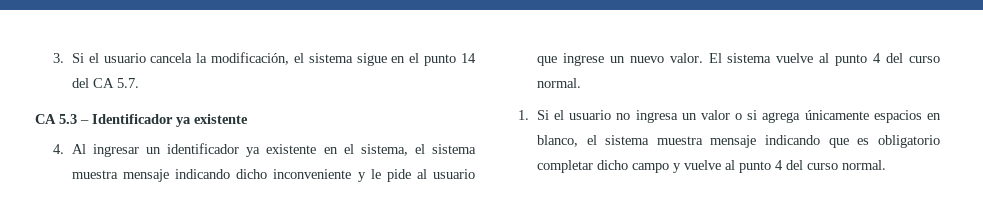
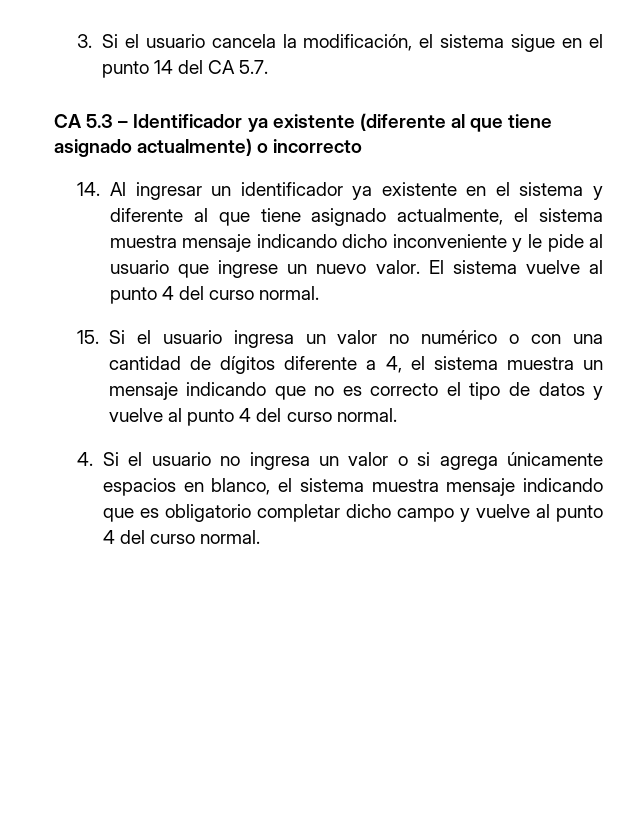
- CA 5.3 – Identificador ya existente
- 4. Al ingresar un identificador ya existente en el sistema, el sistema muestra mensaje indicando dicho inconveniente y le pide al usuario que ingrese un nuevo valor.
+ CA 5.3 – Identificador ya existente (diferente al que tiene asignado actualmente) o incorrecto
+ 14. Al ingresar un identificador ya existente en el sistema y diferente al que tiene asignado actualmente, el sistema muestra mensaje indicando dicho inconveniente y le pide al usuario que ingrese un nuevo valor.
- 1. Si el usuario no ingresa un valor o si agrega únicamente espacios en blanco, el sistema muestra mensaje indicando que es obligatorio completar dicho campo y vuelve al punto 4 del curso normal.
+ 15. Si el usuario ingresa un valor no numérico o con una cantidad de dígitos diferente a 4, el sistema muestra un mensaje indicando que no es correcto el tipo de datos y vuelve al punto 4 del curso normal.
+ 4. Si el usuario no ingresa un valor o si agrega únicamente espacios en blanco, el sistema muestra mensaje indicando que es obligatorio completar dicho campo y vuelve al punto 4 del curso normal.

